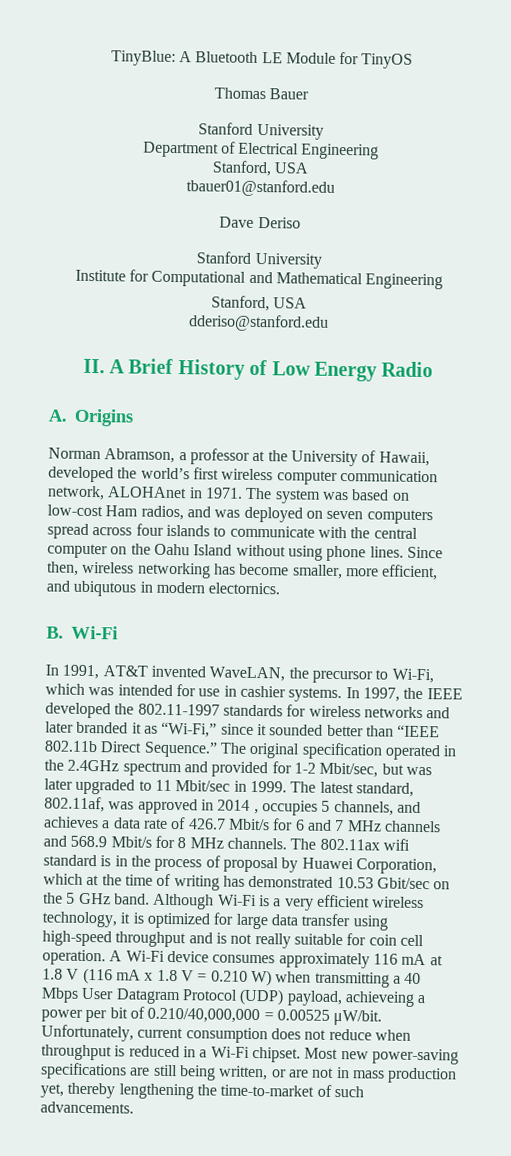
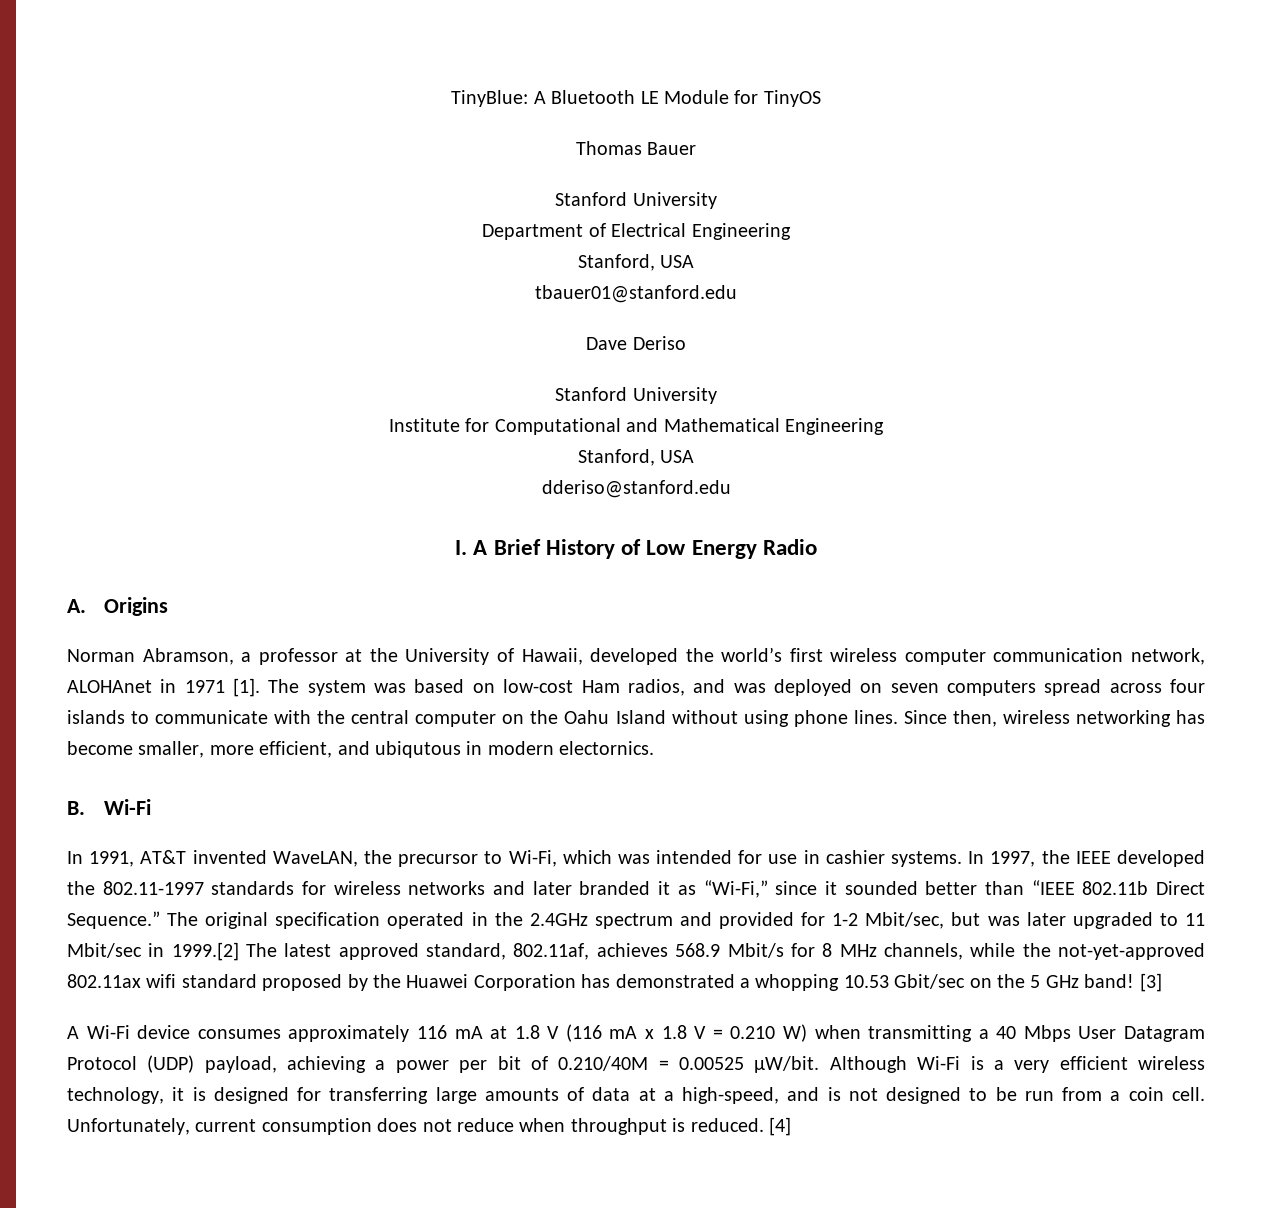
- II. A Brief History of Low Energy Radio
+ I. A Brief History of Low Energy Radio
- Norman Abramson, a professor at the University of Hawaii, developed the world’s first wireless computer communication network, ALOHAnet in 1971.
+ Norman Abramson, a professor at the University of Hawaii, developed the world’s first wireless computer communication network, ALOHAnet in 1971 [1].
- The original specification operated in the 2.4GHz spectrum and provided for 1-2 Mbit/sec, but was later upgraded to 11 Mbit/sec in 1999. The latest standard, 802.11af, was approved in 2014 , occupies 5 channels, and achieves a data rate of 426.7 Mbit/s for 6 and 7 MHz channels and 568.9 Mbit/s for 8 MHz channels. The 802.11ax wifi standard is in the process of proposal by Huawei Corporation, which at the time of writing has demonstrated 10.53 Gbit/sec on the 5 GHz band. Although Wi-Fi is a very efficient wireless technology, it is optimized for large data transfer using high-speed throughput and is not really suitable for coin cell operation. A Wi-Fi device consumes approximately 116 mA at 1.8 V (116 mA x 1.8 V = 0.210 W) when transmitting a 40 Mbps User Datagram Protocol (UDP) payload, achieveing a power per bit of 0.210/40,000,000 = 0.00525 μW/bit.
+ The original specification operated in the 2.4GHz spectrum and provided for 1-2 Mbit/sec, but was later upgraded to 11 Mbit/sec in 1999.[2] The latest approved standard, 802.11af, achieves 568.9 Mbit/s for 8 MHz channels, while the not-yet-approved 802.11ax wifi standard proposed by the Huawei Corporation has demonstrated a whopping 10.53 Gbit/sec on the 5 GHz band! [3]
+ A Wi-Fi device consumes approximately 116 mA at 1.8 V (116 mA x 1.8 V = 0.210 W) when transmitting a 40 Mbps User Datagram Protocol (UDP) payload, achieving a power per bit of 0.210/40M = 0.00525 μW/bit.
+ Although Wi-Fi is a very efficient wireless technology, it is designed for transferring large amounts of data at a high-speed, and is not designed to be run from a coin cell.
- Unfortunately, current consumption does not reduce when throughput is reduced in a Wi-Fi chipset. Most new power-saving specifications are still being written, or are not in mass production yet, thereby lengthening the time-to-market of such advancements.
+ Unfortunately, current consumption does not reduce when throughput is reduced. [4]

